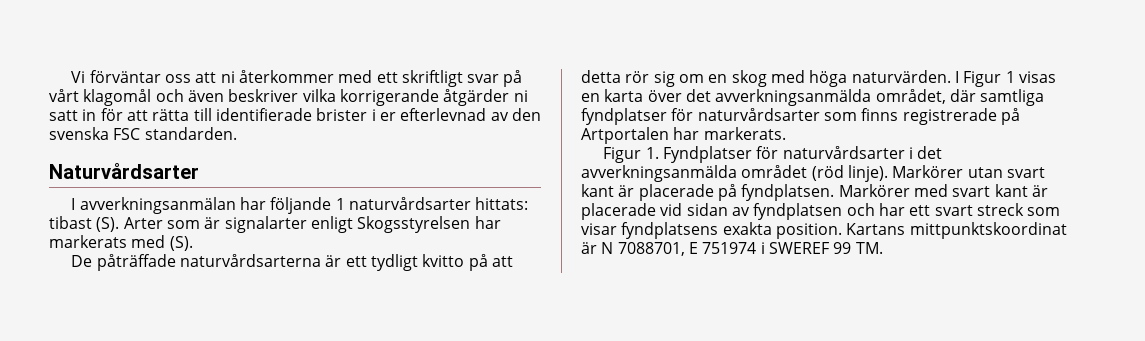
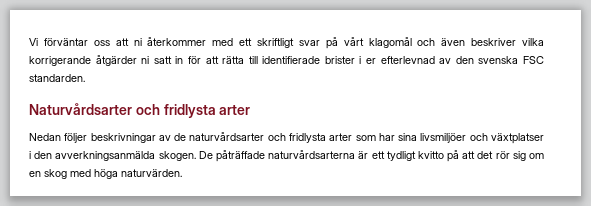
- Naturvårdsarter
- I avverkningsanmälan har följande 1 naturvårdsarter hittats: tibast (S). Arter som är signalarter enligt Skogsstyrelsen har markerats med (S).
- De påträffade naturvårdsarterna är ett tydligt kvitto på att detta rör sig om en skog med höga naturvärden. I Figur 1 visas en karta över det avverkningsanmälda området, där samtliga fyndplatser för naturvårdsarter som finns registrerade på Artportalen har markerats.
- Figur 1. Fyndplatser för naturvårdsarter i det avverkningsanmälda området (röd linje). Markörer utan svart kant är placerade på fyndplatsen. Markörer med svart kant är placerade vid sidan av fyndplatsen och har ett svart streck som visar fyndplatsens exakta position. Kartans mittpunktskoordinat är N 7088701, E 751974 i SWEREF 99 TM.
+ Naturvårdsarter och fridlysta arter
+ Nedan följer beskrivningar av de naturvårdsarter och fridlysta arter som har sina livsmiljöer och växtplatser i den avverkningsanmälda skogen. De påträffade naturvårdsarterna är ett tydligt kvitto på att det rör sig om en skog med höga naturvärden.

